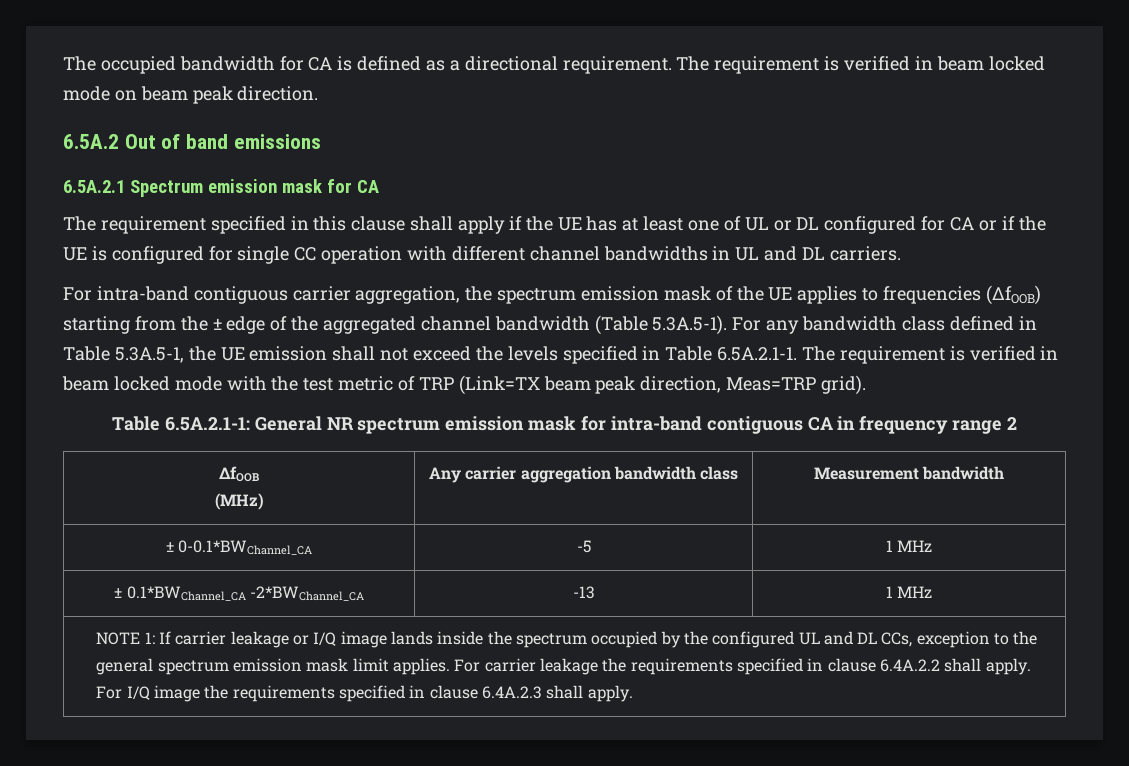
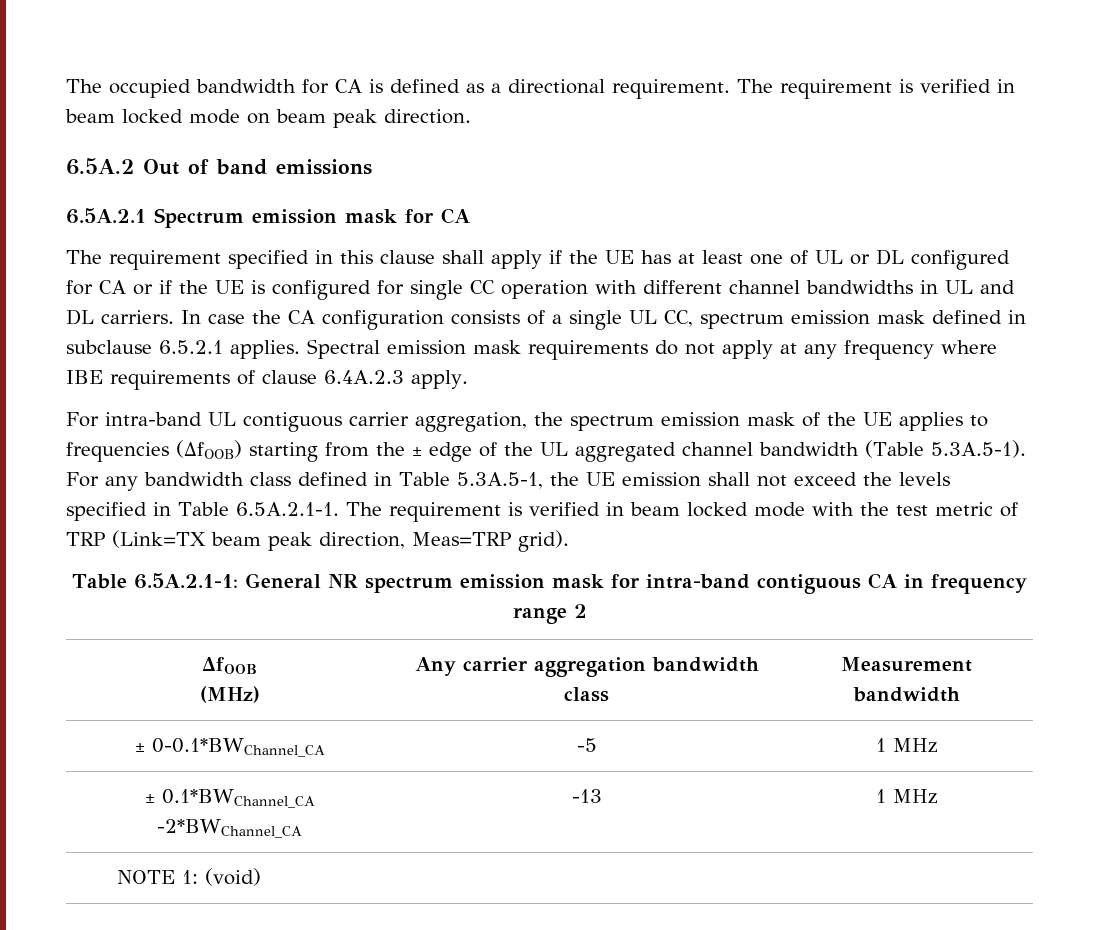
+ In case the CA configuration consists of a single UL CC, spectrum emission mask defined in subclause 6.5.2.1 applies. Spectral emission mask requirements do not apply at any frequency where IBE requirements of clause 6.4A.2.3 apply.
- For intra-band contiguous carrier aggregation, the spectrum emission mask of the UE applies to frequencies (ΔfOOB) starting from the ± edge of the aggregated channel bandwidth (Table 5.3A.5-1). For any bandwidth class defined in Table 5.3A.5-1, the UE emission shall not exceed the levels specified in Table 6.5A.2.1-1. The requirement is verified in beam locked mode with the test metric of TRP (Link=TX beam peak direction, Meas=TRP grid).
+ For intra-band UL contiguous carrier aggregation, the spectrum emission mask of the UE applies to frequencies (ΔfOOB) starting from the ± edge of the UL aggregated channel bandwidth (Table 5.3A.5-1). For any bandwidth class defined in Table 5.3A.5-1, the UE emission shall not exceed the levels specified in Table 6.5A.2.1-1. The requirement is verified in beam locked mode with the test metric of TRP (Link=TX beam peak direction, Meas=TRP grid).
- NOTE 1: If carrier leakage or I/Q image lands inside the spectrum occupied by the configured UL and DL CCs, exception to the general spectrum emission mask limit applies. For carrier leakage the requirements specified in clause 6.4A.2.2 shall apply. For I/Q image the requirements specified in clause 6.4A.2.3 shall apply.
+ NOTE 1: (void)

